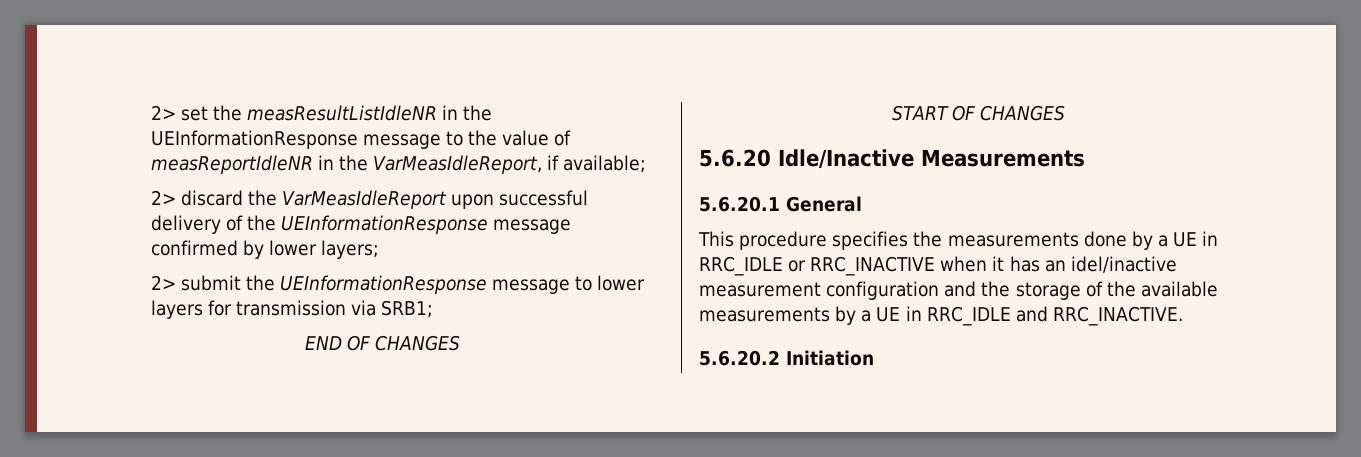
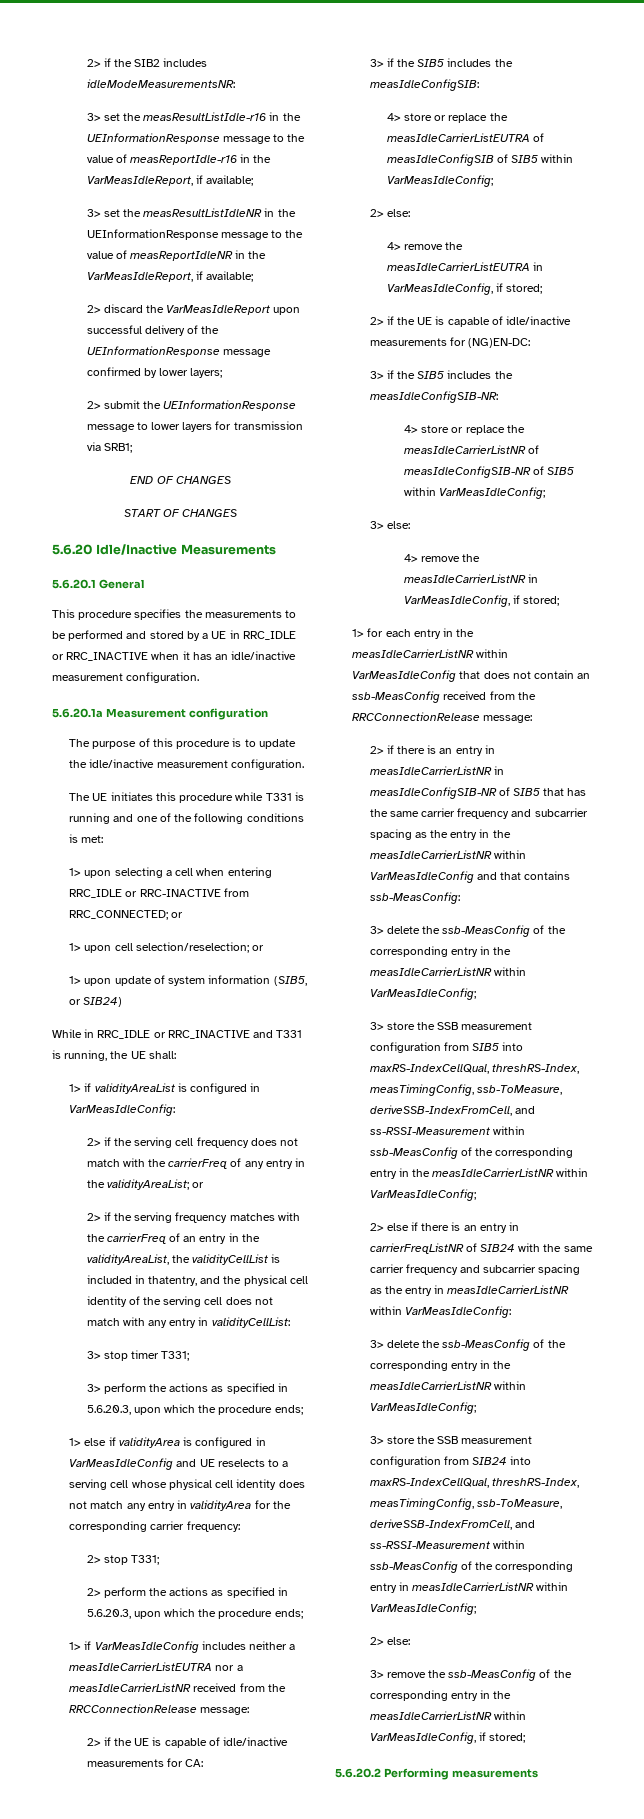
- 2> set the measResultListIdleNR in the UEInformationResponse message to the value of measReportIdleNR in the VarMeasIdleReport, if available;
+ 2> if the SIB2 includes idleModeMeasurementsNR:
+ 3> set the measResultListIdle-r16 in the UEInformationResponse message to the value of measReportIdle-r16 in the VarMeasIdleReport, if available;
+ 3> set the measResultListIdleNR in the UEInformationResponse message to the value of measReportIdleNR in the VarMeasIdleReport, if available;
- This procedure specifies the measurements done by a UE in RRC_IDLE or RRC_INACTIVE when it has an idel/inactive measurement configuration and the storage of the available measurements by a UE in RRC_IDLE and RRC_INACTIVE.
+ This procedure specifies the measurements to be performed and stored by a UE in RRC_IDLE or RRC_INACTIVE when it has an idle/inactive measurement configuration.
+ 5.6.20.1a Measurement configuration
+ The purpose of this procedure is to update the idle/inactive measurement configuration.
+ The UE initiates this procedure while T331 is running and one of the following conditions is met:
+ 1> upon selecting a cell when entering RRC_IDLE or RRC-INACTIVE from RRC_CONNECTED; or
+ 1> upon cell selection/reselection; or
+ 1> upon update of system information (SIB5, or SIB24)
+ While in RRC_IDLE or RRC_INACTIVE and T331 is running, the UE shall:
+ 1> if validityAreaList is configured in VarMeasIdleConfig:
+ 2> if the serving cell frequency does not match with the carrierFreq of any entry in the validityAreaList; or
+ 2> if the serving frequency matches with the carrierFreq of an entry in the validityAreaList, the validityCellList is included in thatentry, and the physical cell identity of the serving cell does not match with any entry in validityCellList:
+ 3> stop timer T331;
+ 3> perform the actions as specified in 5.6.20.3, upon which the procedure ends;
+ 1> else if validityArea is configured in VarMeasIdleConfig and UE reselects to a serving cell whose physical cell identity does not match any entry in validityArea for the corresponding carrier frequency:
+ 2> stop T331;
+ 2> perform the actions as specified in 5.6.20.3, upon which the procedure ends;
+ 1> if VarMeasIdleConfig includes neither a measIdleCarrierListEUTRA nor a measIdleCarrierListNR received from the RRCConnectionRelease message:
+ 2> if the UE is capable of idle/inactive measurements for CA:
+ 3> if the SIB5 includes the measIdleConfigSIB:
+ 4> store or replace the measIdleCarrierListEUTRA of measIdleConfigSIB of SIB5 within VarMeasIdleConfig;
+ 2> else:
+ 4> remove the measIdleCarrierListEUTRA in VarMeasIdleConfig, if stored;
+ 2> if the UE is capable of idle/inactive measurements for (NG)EN-DC:
+ 3> if the SIB5 includes the measIdleConfigSIB-NR:
+ 4> store or replace the measIdleCarrierListNR of measIdleConfigSIB-NR of SIB5 within VarMeasIdleConfig;
+ 3> else:
+ 4> remove the measIdleCarrierListNR in VarMeasIdleConfig, if stored;
+ 1> for each entry in the measIdleCarrierListNR within VarMeasIdleConfig that does not contain an ssb-MeasConfig received from the RRCConnectionRelease message:
+ 2> if there is an entry in measIdleCarrierListNR in measIdleConfigSIB-NR of SIB5 that has the same carrier frequency and subcarrier spacing as the entry in the measIdleCarrierListNR within VarMeasIdleConfig and that contains ssb-MeasConfig:
+ 3> delete the ssb-MeasConfig of the corresponding entry in the measIdleCarrierListNR within VarMeasIdleConfig;
+ 3> store the SSB measurement configuration from SIB5 into maxRS-IndexCellQual, threshRS-Index, measTimingConfig, ssb-ToMeasure, deriveSSB-IndexFromCell, and ss-RSSI-Measurement within ssb-MeasConfig of the corresponding entry in the measIdleCarrierListNR within VarMeasIdleConfig;
+ 2> else if there is an entry in carrierFreqListNR of SIB24 with the same carrier frequency and subcarrier spacing as the entry in measIdleCarrierListNR within VarMeasIdleConfig:
+ 3> delete the ssb-MeasConfig of the corresponding entry in the measIdleCarrierListNR within VarMeasIdleConfig;
+ 3> store the SSB measurement configuration from SIB24 into maxRS-IndexCellQual, threshRS-Index, measTimingConfig, ssb-ToMeasure, deriveSSB-IndexFromCell, and ss-RSSI-Measurement within ssb-MeasConfig of the corresponding entry in measIdleCarrierListNR within VarMeasIdleConfig;
+ 2> else:
+ 3> remove the ssb-MeasConfig of the corresponding entry in the measIdleCarrierListNR within VarMeasIdleConfig, if stored;
- 5.6.20.2 Initiation
+ 5.6.20.2 Performing measurements

